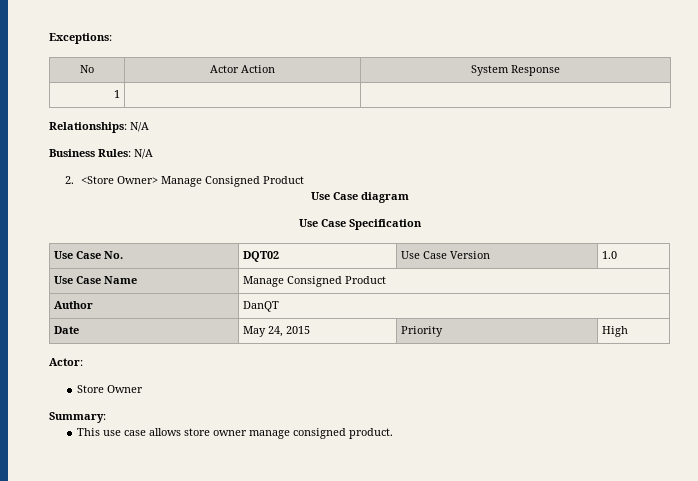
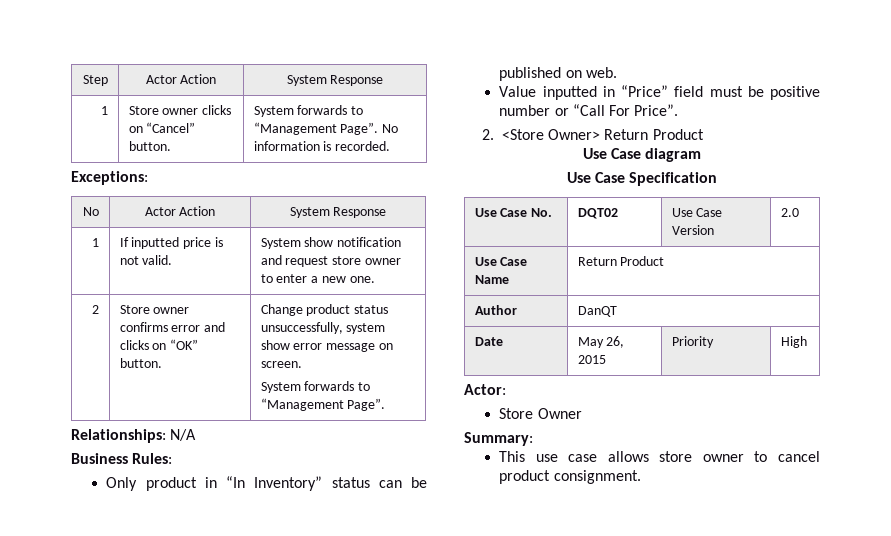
+ Step | Actor Action | System Response
+ 1 | Store owner clicks on “Cancel” button. | System forwards to “Management Page”. No information is recorded.
- 1 | |
+ 1 | If inputted price is not valid. | System show notification and request store owner to enter a new one.
+ 2 | Store owner confirms error and clicks on “OK” button. | Change product status unsuccessfully, system show error message on screen.
+ System forwards to “Management Page”.
  Relationships: N/A
- Business Rules: N/A
+ Business Rules:
+ Only product in “In Inventory” status can be published on web.
+ Value inputted in “Price” field must be positive number or “Call For Price”.
- 2. <Store Owner> Manage Consigned Product
+ 2. <Store Owner> Return Product
- Use Case No. | DQT02 | Use Case Version | 1.0
+ Use Case No. | DQT02 | Use Case Version | 2.0
- Use Case Name | Manage Consigned Product
+ Use Case Name | Return Product
- Date | May 24, 2015 | Priority | High
+ Date | May 26, 2015 | Priority | High
- This use case allows store owner manage consigned product.
+ This use case allows store owner to cancel product consignment.

